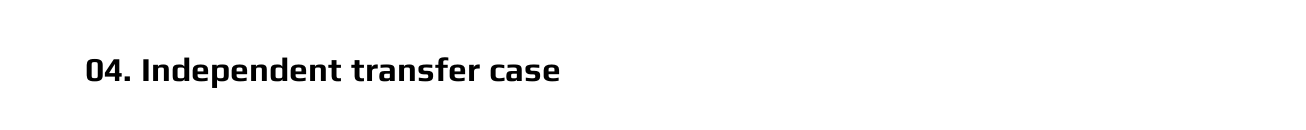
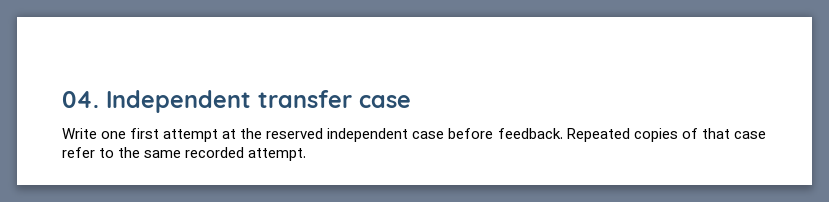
+ Write one first attempt at the reserved independent case before feedback. Repeated copies of that case refer to the same recorded attempt.

